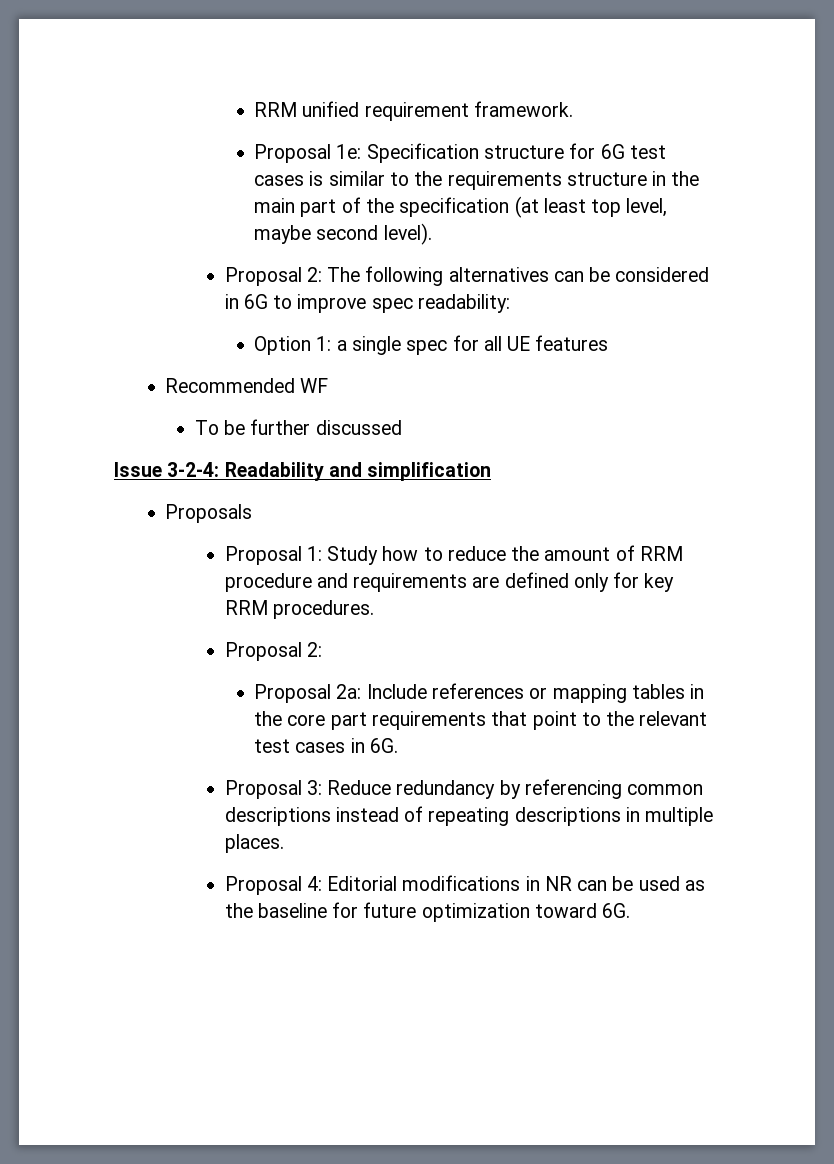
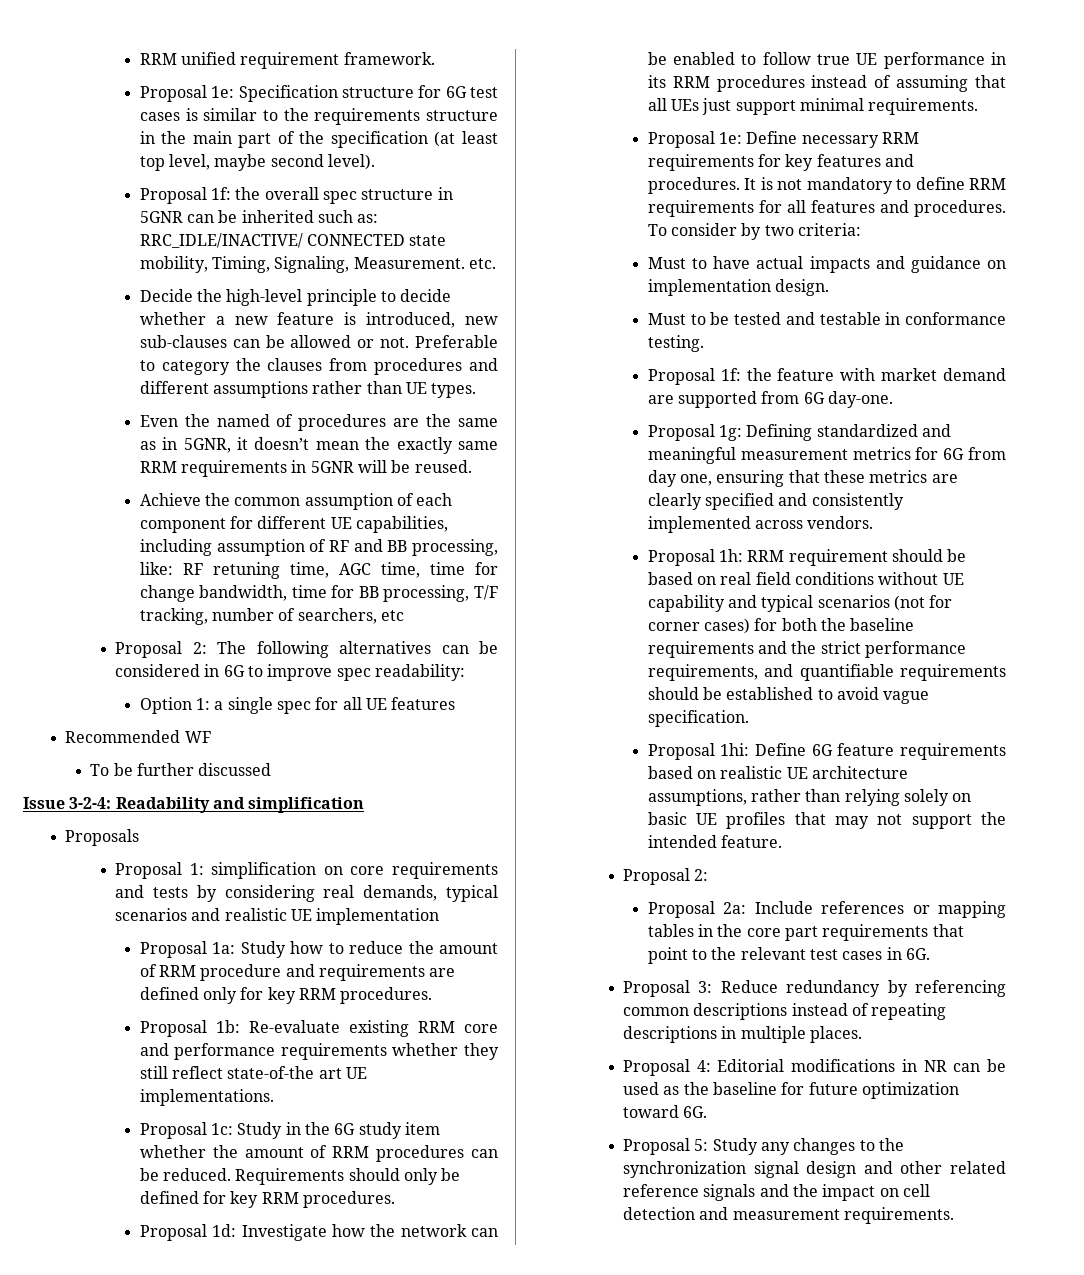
+ Proposal 1f: the overall spec structure in 5GNR can be inherited such as: RRC_IDLE/INACTIVE/ CONNECTED state mobility, Timing, Signaling, Measurement. etc.
+ Decide the high-level principle to decide whether a new feature is introduced, new sub-clauses can be allowed or not. Preferable to category the clauses from procedures and different assumptions rather than UE types.
+ Even the named of procedures are the same as in 5GNR, it doesn’t mean the exactly same RRM requirements in 5GNR will be reused.
+ Achieve the common assumption of each component for different UE capabilities, including assumption of RF and BB processing, like: RF retuning time, AGC time, time for change bandwidth, time for BB processing, T/F tracking, number of searchers, etc
- Proposal 1: Study how to reduce the amount of RRM procedure and requirements are defined only for key RRM procedures.
+ Proposal 1: simplification on core requirements and tests by considering real demands, typical scenarios and realistic UE implementation
+ Proposal 1a: Study how to reduce the amount of RRM procedure and requirements are defined only for key RRM procedures.
+ Proposal 1b: Re-evaluate existing RRM core and performance requirements whether they still reflect state-of-the art UE implementations.
+ Proposal 1c: Study in the 6G study item whether the amount of RRM procedures can be reduced. Requirements should only be defined for key RRM procedures.
+ Proposal 1d: Investigate how the network can be enabled to follow true UE performance in its RRM procedures instead of assuming that all UEs just support minimal requirements.
+ Proposal 1e: Define necessary RRM requirements for key features and procedures. It is not mandatory to define RRM requirements for all features and procedures. To consider by two criteria:
+ Must to have actual impacts and guidance on implementation design.
+ Must to be tested and testable in conformance testing.
+ Proposal 1f: the feature with market demand are supported from 6G day-one.
+ Proposal 1g: Defining standardized and meaningful measurement metrics for 6G from day one, ensuring that these metrics are clearly specified and consistently implemented across vendors.
+ Proposal 1h: RRM requirement should be based on real field conditions without UE capability and typical scenarios (not for corner cases) for both the baseline requirements and the strict performance requirements, and quantifiable requirements should be established to avoid vague specification.
+ Proposal 1hi: Define 6G feature requirements based on realistic UE architecture assumptions, rather than relying solely on basic UE profiles that may not support the intended feature.
+ Proposal 5: Study any changes to the synchronization signal design and other related reference signals and the impact on cell detection and measurement requirements.

